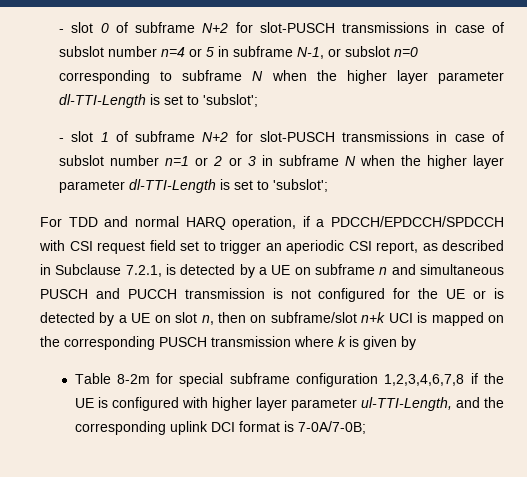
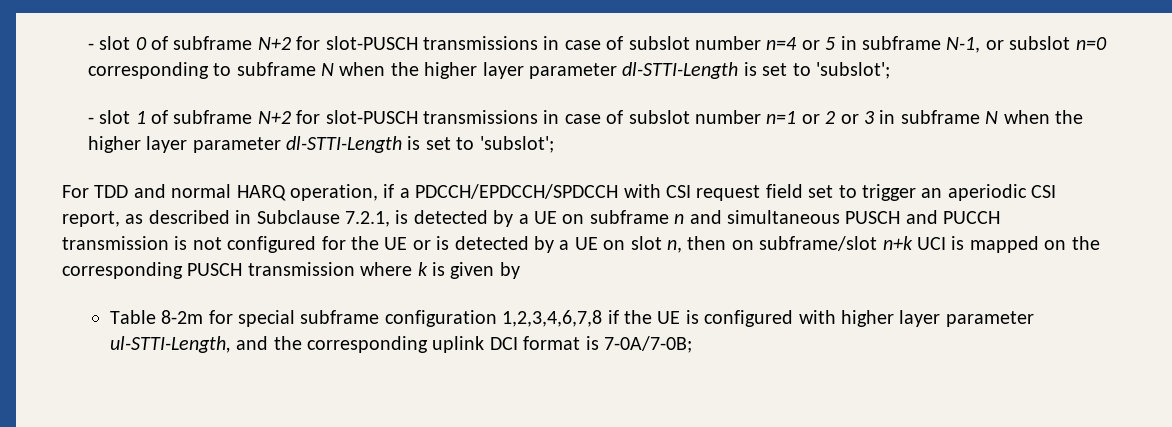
- - slot 0 of subframe N+2 for slot-PUSCH transmissions in case of subslot number n=4 or 5 in subframe N-1, or subslot n=0 corresponding to subframe N when the higher layer parameter dl-TTI-Length is set to 'subslot';
+ - slot 0 of subframe N+2 for slot-PUSCH transmissions in case of subslot number n=4 or 5 in subframe N-1, or subslot n=0 corresponding to subframe N when the higher layer parameter dl-STTI-Length is set to 'subslot';
- - slot 1 of subframe N+2 for slot-PUSCH transmissions in case of subslot number n=1 or 2 or 3 in subframe N when the higher layer parameter dl-TTI-Length is set to 'subslot';
+ - slot 1 of subframe N+2 for slot-PUSCH transmissions in case of subslot number n=1 or 2 or 3 in subframe N when the higher layer parameter dl-STTI-Length is set to 'subslot';
- Table 8-2m for special subframe configuration 1,2,3,4,6,7,8 if the UE is configured with higher layer parameter ul-TTI-Length, and the corresponding uplink DCI format is 7-0A/7-0B;
+ Table 8-2m for special subframe configuration 1,2,3,4,6,7,8 if the UE is configured with higher layer parameter ul-STTI-Length, and the corresponding uplink DCI format is 7-0A/7-0B;

